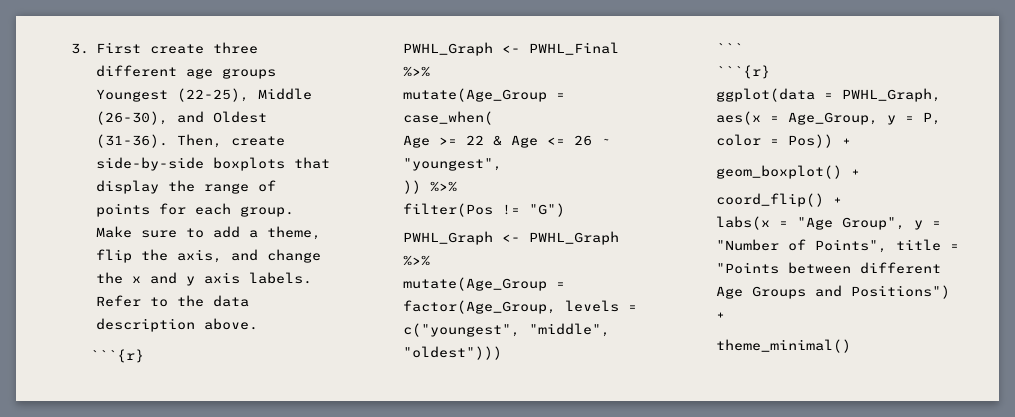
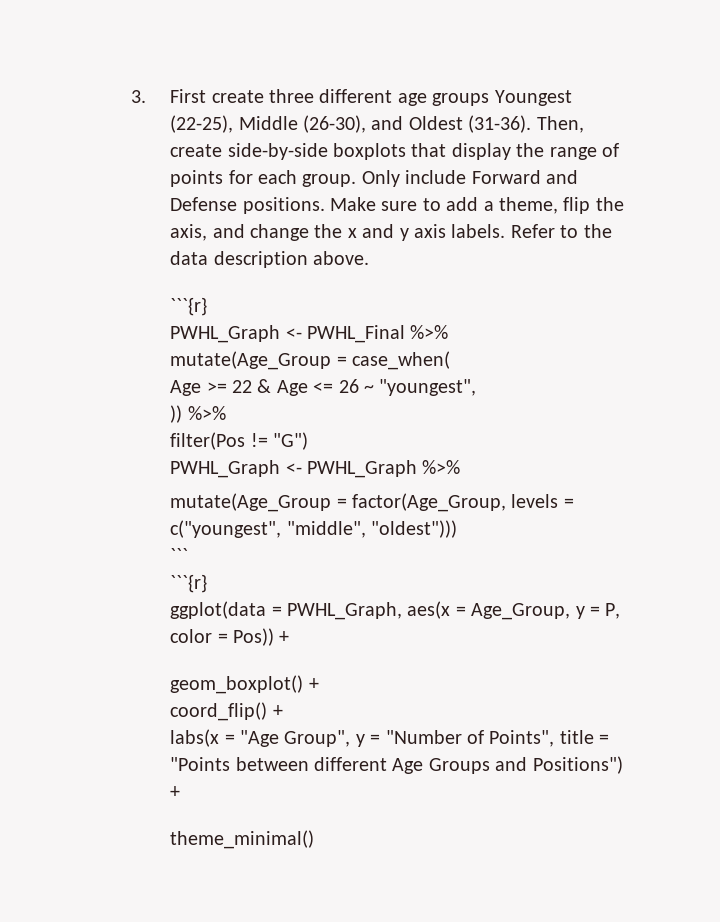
+ Only include Forward and Defense positions.

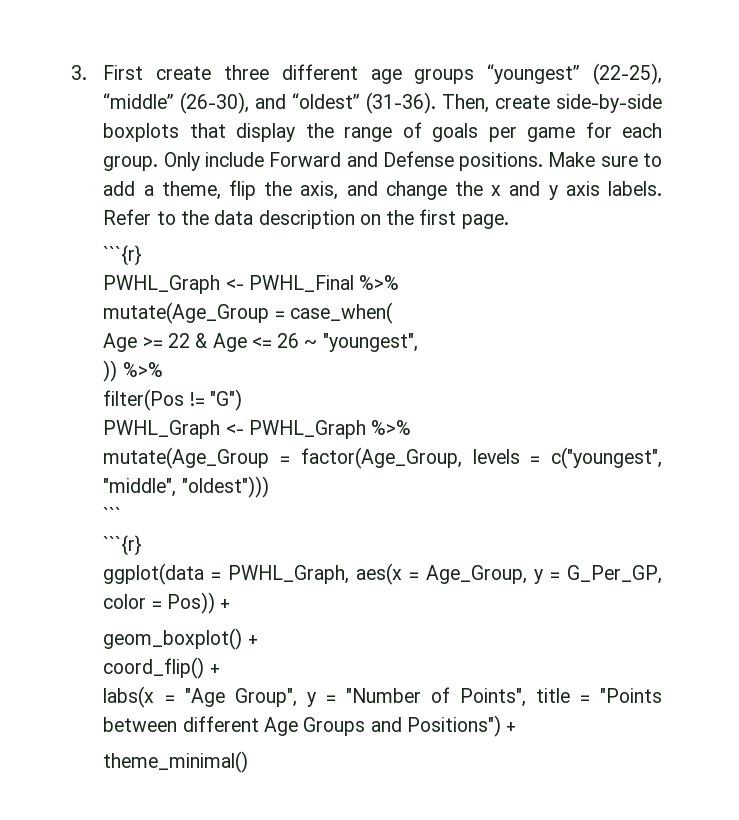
- 3. First create three different age groups Youngest (22-25), Middle (26-30), and Oldest (31-36).
+ 3. First create three different age groups “youngest” (22-25), “middle” (26-30), and “oldest” (31-36).
- Then, create side-by-side boxplots that display the range of points for each group.
+ Then, create side-by-side boxplots that display the range of goals per game for each group.
- Refer to the data description above.
+ Refer to the data description on the first page.
- ggplot(data = PWHL_Graph, aes(x = Age_Group, y = P, color = Pos)) +
+ ggplot(data = PWHL_Graph, aes(x = Age_Group, y = G_Per_GP, color = Pos)) +

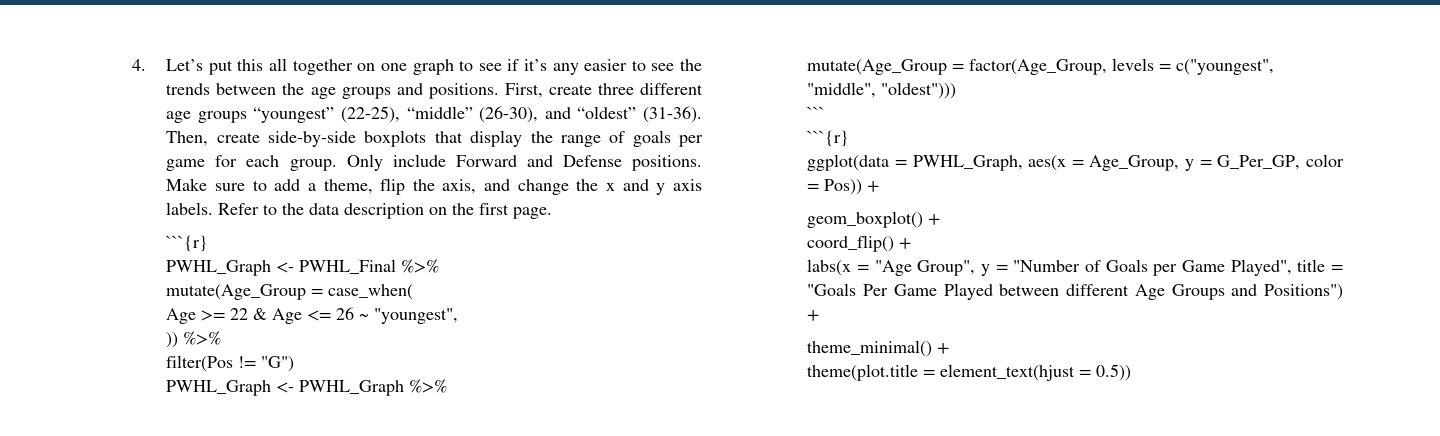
- 3. First create three different age groups “youngest” (22-25), “middle” (26-30), and “oldest” (31-36).
+ 4. Let’s put this all together on one graph to see if it’s any easier to see the trends between the age groups and positions. First, create three different age groups “youngest” (22-25), “middle” (26-30), and “oldest” (31-36).
- labs(x = "Age Group", y = "Number of Points", title = "Points between different Age Groups and Positions") +
+ labs(x = "Age Group", y = "Number of Goals per Game Played", title = "Goals Per Game Played between different Age Groups and Positions") +
- theme_minimal()
+ theme_minimal() +
+ theme(plot.title = element_text(hjust = 0.5))

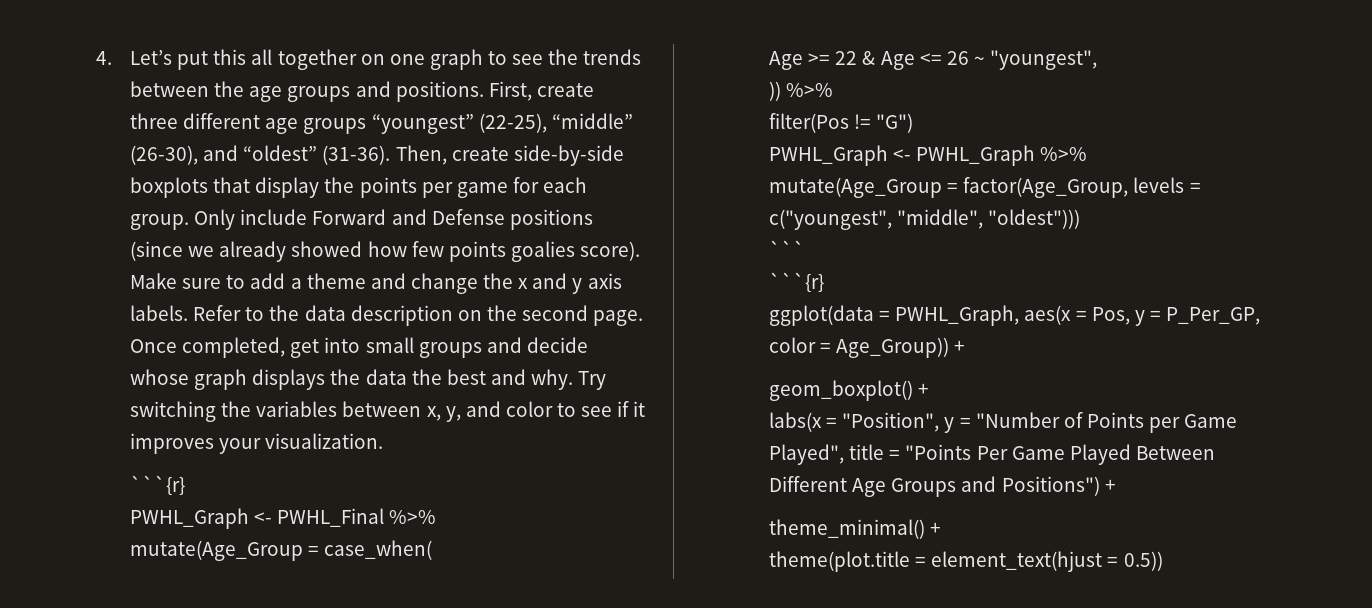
- 4. Let’s put this all together on one graph to see if it’s any easier to see the trends between the age groups and positions.
+ 4. Let’s put this all together on one graph to see the trends between the age groups and positions.
- Then, create side-by-side boxplots that display the range of goals per game for each group.
+ Then, create side-by-side boxplots that display the points per game for each group.
- Only include Forward and Defense positions.
+ Only include Forward and Defense positions (since we already showed how few points goalies score).
- Make sure to add a theme, flip the axis, and change the x and y axis labels.
+ Make sure to add a theme and change the x and y axis labels.
- Refer to the data description on the first page.
+ Refer to the data description on the second page. Once completed, get into small groups and decide whose graph displays the data the best and why. Try switching the variables between x, y, and color to see if it improves your visualization.
- ggplot(data = PWHL_Graph, aes(x = Age_Group, y = G_Per_GP, color = Pos)) +
+ ggplot(data = PWHL_Graph, aes(x = Pos, y = P_Per_GP, color = Age_Group)) +
- coord_flip() +
- labs(x = "Age Group", y = "Number of Goals per Game Played", title = "Goals Per Game Played between different Age Groups and Positions") +
+ labs(x = "Position", y = "Number of Points per Game Played", title = "Points Per Game Played Between Different Age Groups and Positions") +

